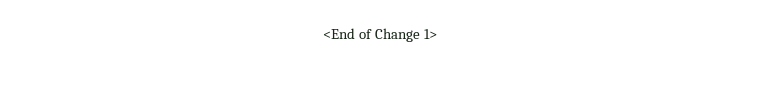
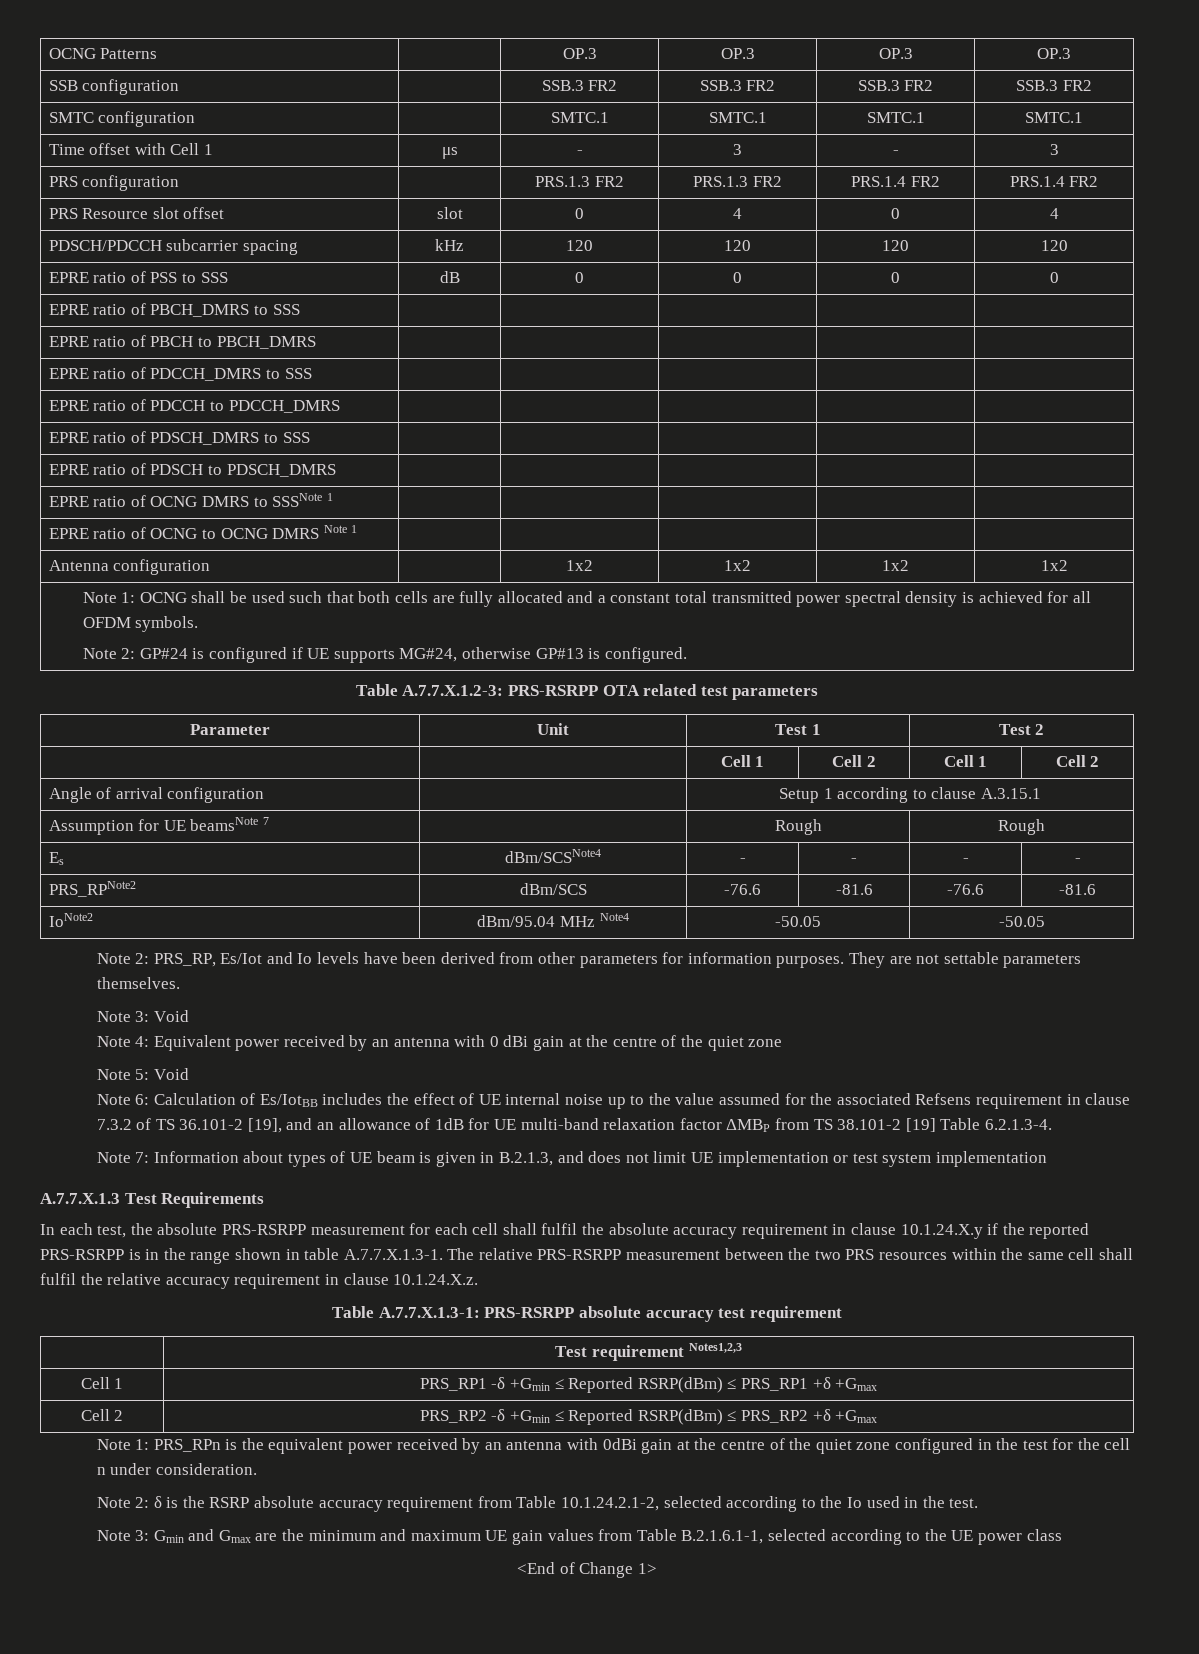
+ OCNG Patterns | | OP.3 | OP.3 | OP.3 | OP.3
+ SSB configuration | | SSB.3 FR2 | SSB.3 FR2 | SSB.3 FR2 | SSB.3 FR2
+ SMTC configuration | | SMTC.1 | SMTC.1 | SMTC.1 | SMTC.1
+ Time offset with Cell 1 | μs | - | 3 | - | 3
+ PRS configuration | | PRS.1.3 FR2 | PRS.1.3 FR2 | PRS.1.4 FR2 | PRS.1.4 FR2
+ PRS Resource slot offset | slot | 0 | 4 | 0 | 4
+ PDSCH/PDCCH subcarrier spacing | kHz | 120 | 120 | 120 | 120
+ EPRE ratio of PSS to SSS | dB | 0 | 0 | 0 | 0
+ EPRE ratio of PBCH_DMRS to SSS | | | | |
+ EPRE ratio of PBCH to PBCH_DMRS | | | | |
+ EPRE ratio of PDCCH_DMRS to SSS | | | | |
+ EPRE ratio of PDCCH to PDCCH_DMRS | | | | |
+ EPRE ratio of PDSCH_DMRS to SSS | | | | |
+ EPRE ratio of PDSCH to PDSCH_DMRS | | | | |
+ EPRE ratio of OCNG DMRS to SSSNote 1 | | | | |
+ EPRE ratio of OCNG to OCNG DMRS Note 1 | | | | |
+ Antenna configuration | | 1x2 | 1x2 | 1x2 | 1x2
+ Note 1: OCNG shall be used such that both cells are fully allocated and a constant total transmitted power spectral density is achieved for all OFDM symbols.
+ Note 2: GP#24 is configured if UE supports MG#24, otherwise GP#13 is configured.
+ Table A.7.7.X.1.2-3: PRS-RSRPP OTA related test parameters
+ Parameter | Unit | Test 1 | Test 2
+ | | Cell 1 | Cell 2 | Cell 1 | Cell 2
+ Angle of arrival configuration | | Setup 1 according to clause A.3.15.1
+ Assumption for UE beamsNote 7 | | Rough | Rough
+ Es | dBm/SCSNote4 | - | - | - | -
+ PRS_RPNote2 | dBm/SCS | -76.6 | -81.6 | -76.6 | -81.6
+ IoNote2 | dBm/95.04 MHz Note4 | -50.05 | -50.05
+ Note 2: PRS_RP, Es/Iot and Io levels have been derived from other parameters for information purposes. They are not settable parameters themselves.
+ Note 3: Void
+ Note 4: Equivalent power received by an antenna with 0 dBi gain at the centre of the quiet zone
+ Note 5: Void
+ Note 6: Calculation of Es/IotBB includes the effect of UE internal noise up to the value assumed for the associated Refsens requirement in clause 7.3.2 of TS 36.101-2 [19], and an allowance of 1dB for UE multi-band relaxation factor ΔMBP from TS 38.101-2 [19] Table 6.2.1.3-4.
+ Note 7: Information about types of UE beam is given in B.2.1.3, and does not limit UE implementation or test system implementation
+ A.7.7.X.1.3 Test Requirements
+ In each test, the absolute PRS-RSRPP measurement for each cell shall fulfil the absolute accuracy requirement in clause 10.1.24.X.y if the reported PRS-RSRPP is in the range shown in table A.7.7.X.1.3-1. The relative PRS-RSRPP measurement between the two PRS resources within the same cell shall fulfil the relative accuracy requirement in clause 10.1.24.X.z.
+ Table A.7.7.X.1.3-1: PRS-RSRPP absolute accuracy test requirement
+ | Test requirement Notes1,2,3
+ Cell 1 | PRS_RP1 -δ +Gmin ≤ Reported RSRP(dBm) ≤ PRS_RP1 +δ +Gmax
+ Cell 2 | PRS_RP2 -δ +Gmin ≤ Reported RSRP(dBm) ≤ PRS_RP2 +δ +Gmax
+ Note 1: PRS_RPn is the equivalent power received by an antenna with 0dBi gain at the centre of the quiet zone configured in the test for the cell n under consideration.
+ Note 2: δ is the RSRP absolute accuracy requirement from Table 10.1.24.2.1-2, selected according to the Io used in the test.
+ Note 3: Gmin and Gmax are the minimum and maximum UE gain values from Table B.2.1.6.1-1, selected according to the UE power class

